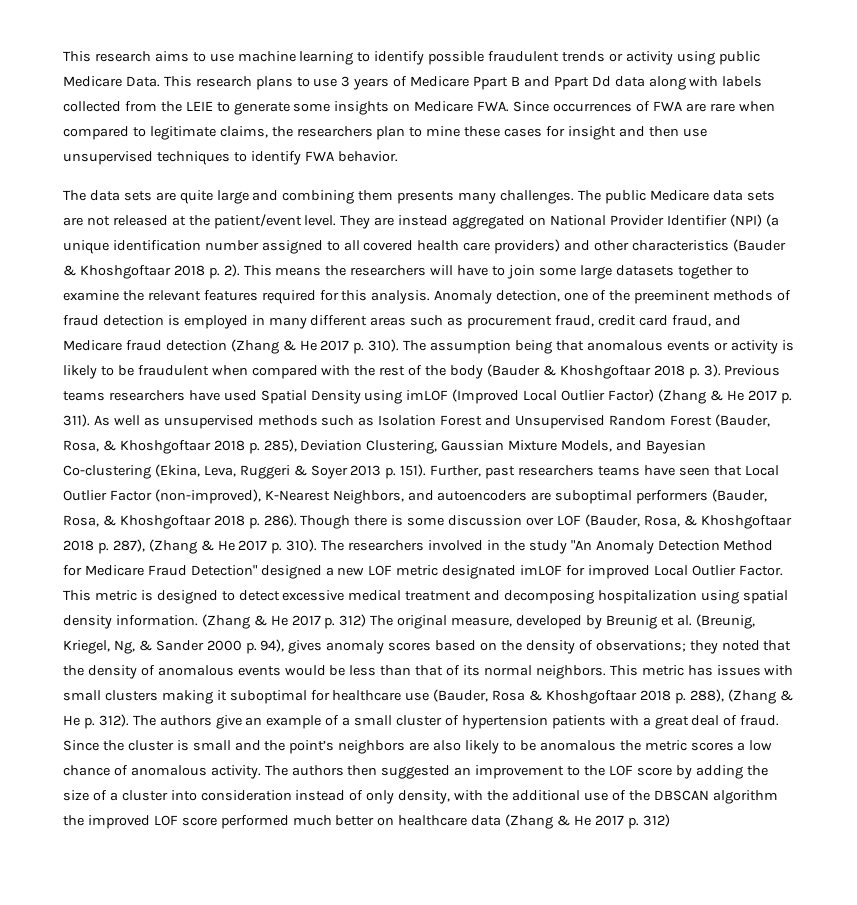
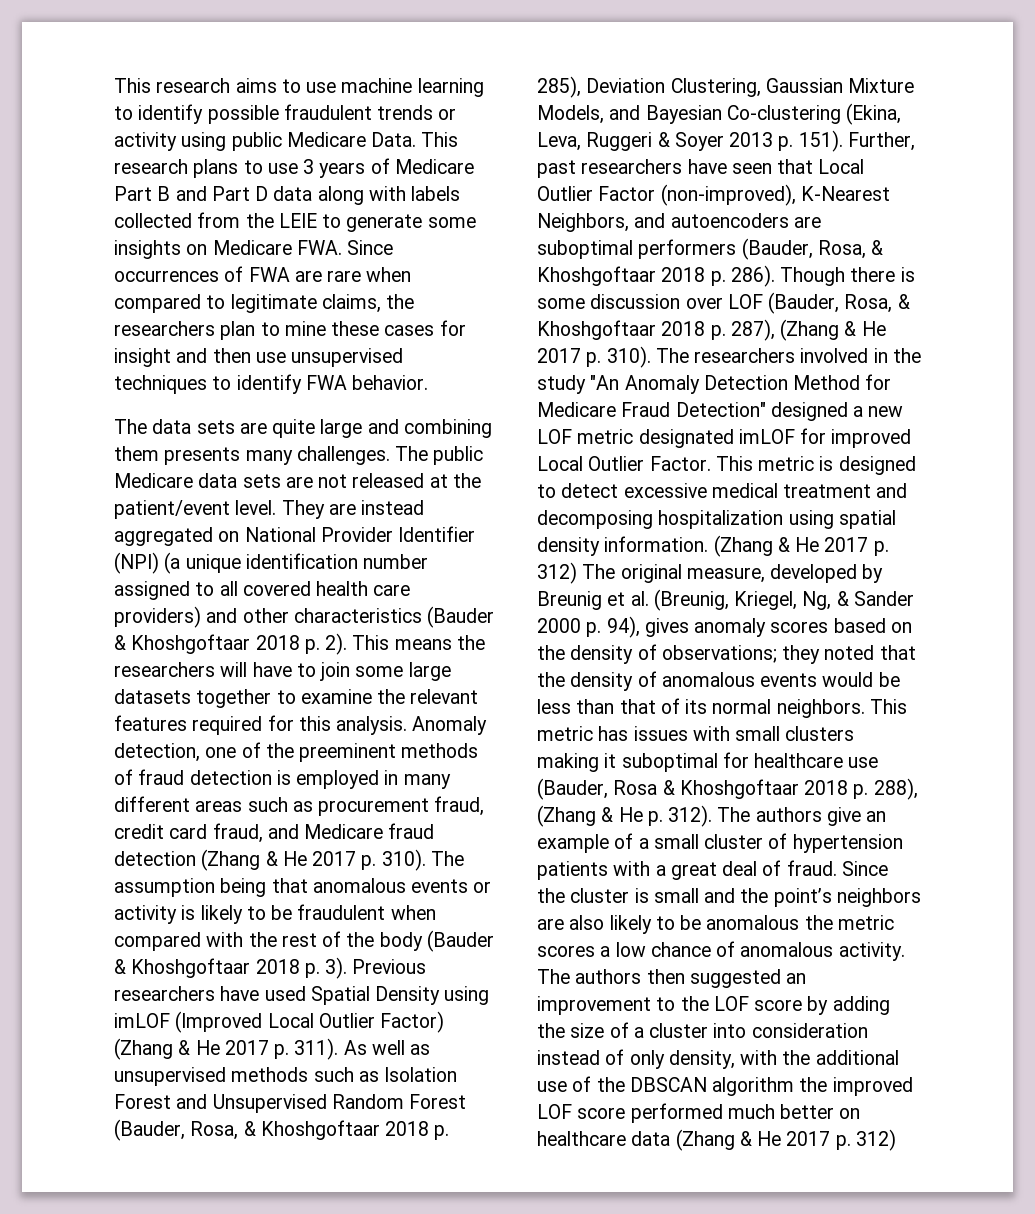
- This research plans to use 3 years of Medicare Ppart B and Ppart Dd data along with labels collected from the LEIE to generate some insights on Medicare FWA. Since occurrences of FWA are rare when compared to legitimate claims, the researchers plan to mine these cases for insight and then use unsupervised techniques to identify FWA behavior.
+ This research plans to use 3 years of Medicare Part B and Part D data along with labels collected from the LEIE to generate some insights on Medicare FWA. Since occurrences of FWA are rare when compared to legitimate claims, the researchers plan to mine these cases for insight and then use unsupervised techniques to identify FWA behavior.
- Previous teams researchers have used Spatial Density using imLOF (Improved Local Outlier Factor) (Zhang & He 2017 p. 311).
+ Previous researchers have used Spatial Density using imLOF (Improved Local Outlier Factor) (Zhang & He 2017 p. 311).
- Further, past researchers teams have seen that Local Outlier Factor (non-improved), K-Nearest Neighbors, and autoencoders are suboptimal performers (Bauder, Rosa, & Khoshgoftaar 2018 p. 286).
+ Further, past researchers have seen that Local Outlier Factor (non-improved), K-Nearest Neighbors, and autoencoders are suboptimal performers (Bauder, Rosa, & Khoshgoftaar 2018 p. 286).

